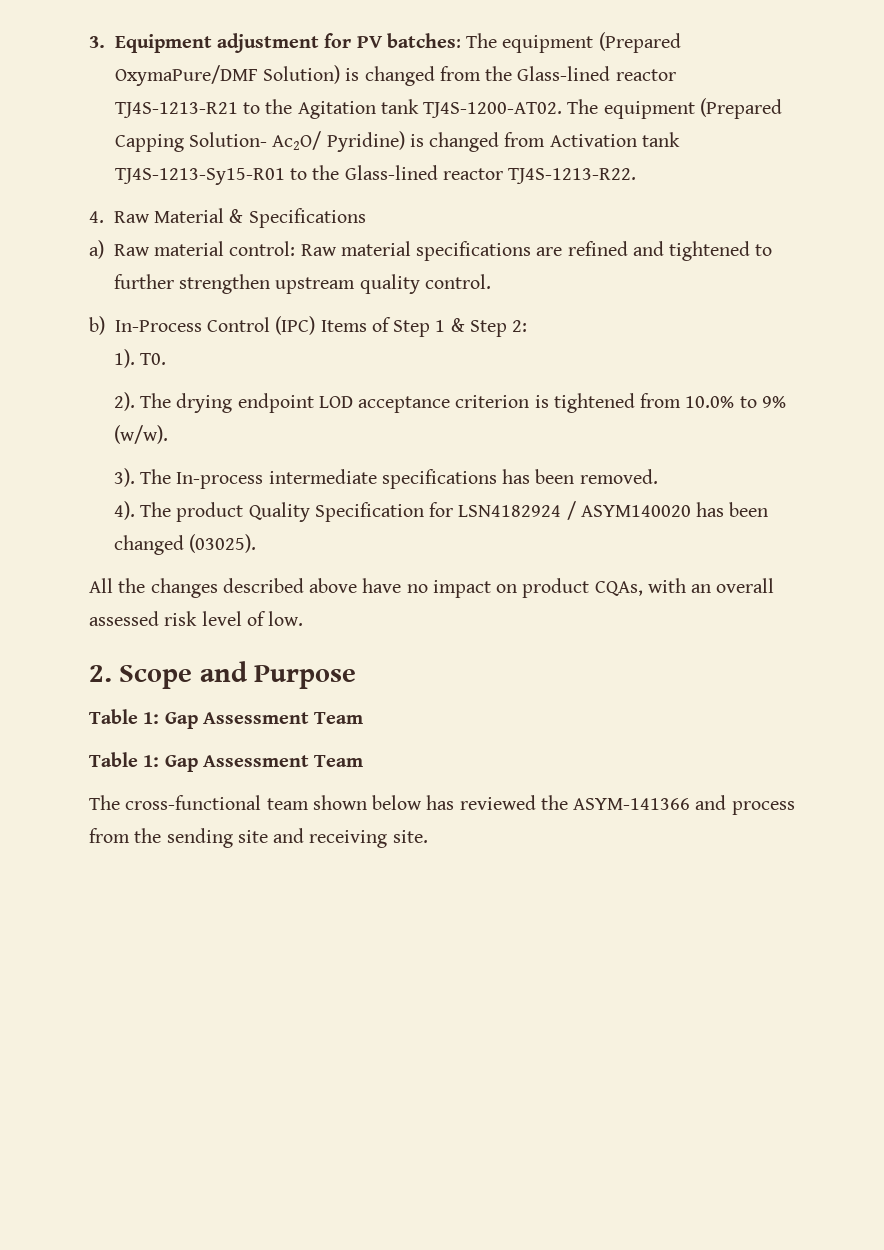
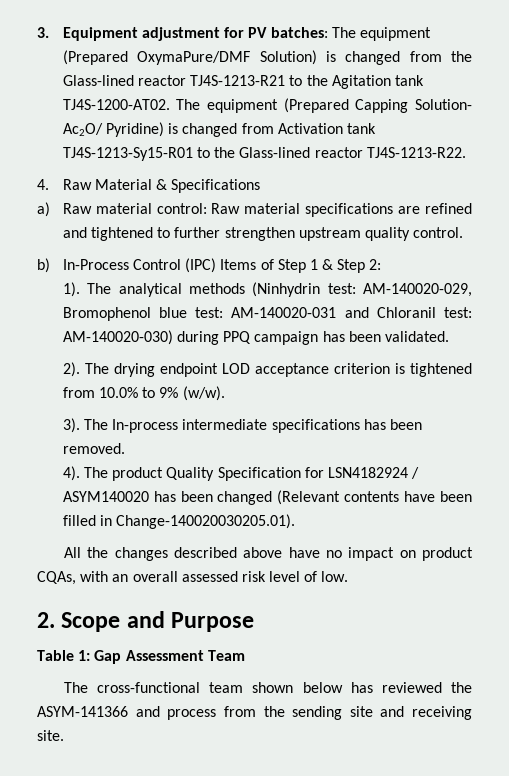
- T0.
+ The analytical methods (Ninhydrin test: AM-140020-029, Bromophenol blue test: AM-140020-031 and Chloranil test: AM-140020-030) during PPQ campaign has been validated.
- The product Quality Specification for LSN4182924 / ASYM140020 has been changed (03025).
+ The product Quality Specification for LSN4182924 / ASYM140020 has been changed (Relevant contents have been filled in Change-140020030205.01).
  2. Scope and Purpose
- Table 1: Gap Assessment Team

